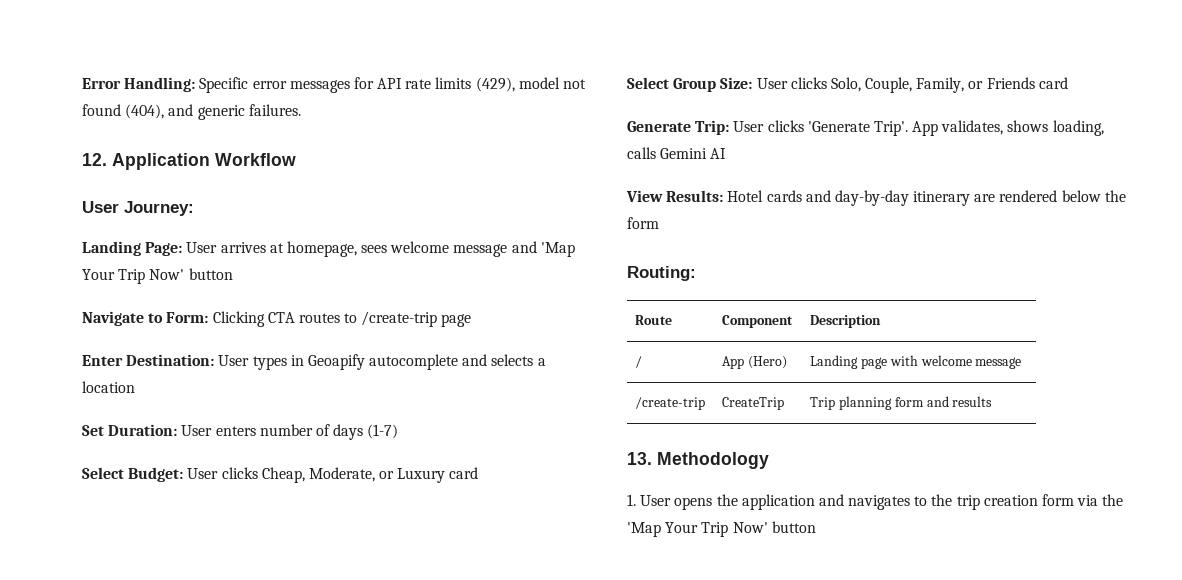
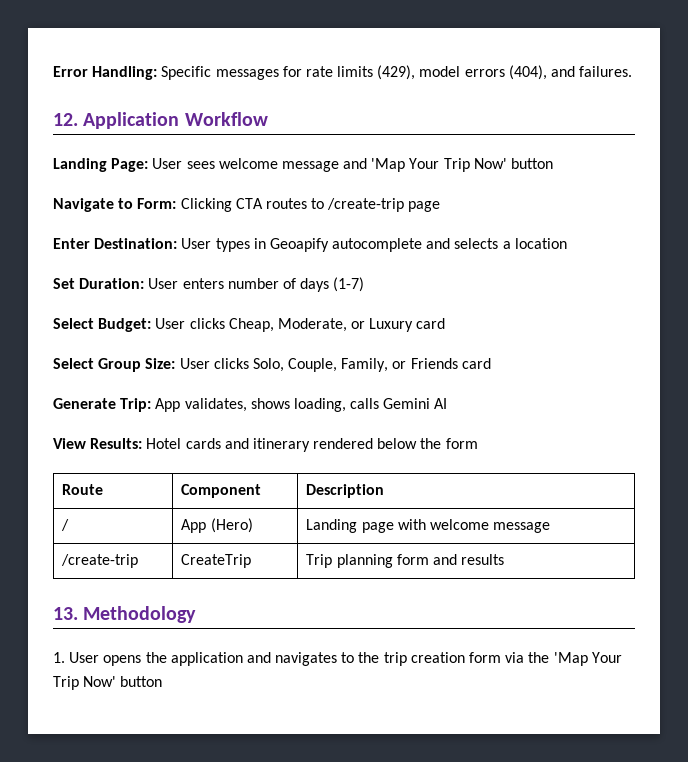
- Error Handling: Specific error messages for API rate limits (429), model not found (404), and generic failures.
+ Error Handling: Specific messages for rate limits (429), model errors (404), and failures.
- User Journey:
- Landing Page: User arrives at homepage, sees welcome message and 'Map Your Trip Now' button
+ Landing Page: User sees welcome message and 'Map Your Trip Now' button
- Generate Trip: User clicks 'Generate Trip'. App validates, shows loading, calls Gemini AI
+ Generate Trip: App validates, shows loading, calls Gemini AI
- View Results: Hotel cards and day-by-day itinerary are rendered below the form
+ View Results: Hotel cards and itinerary rendered below the form
- Routing:

